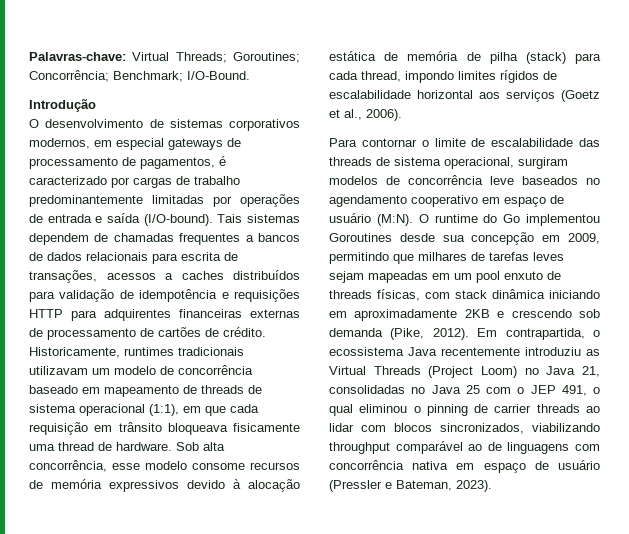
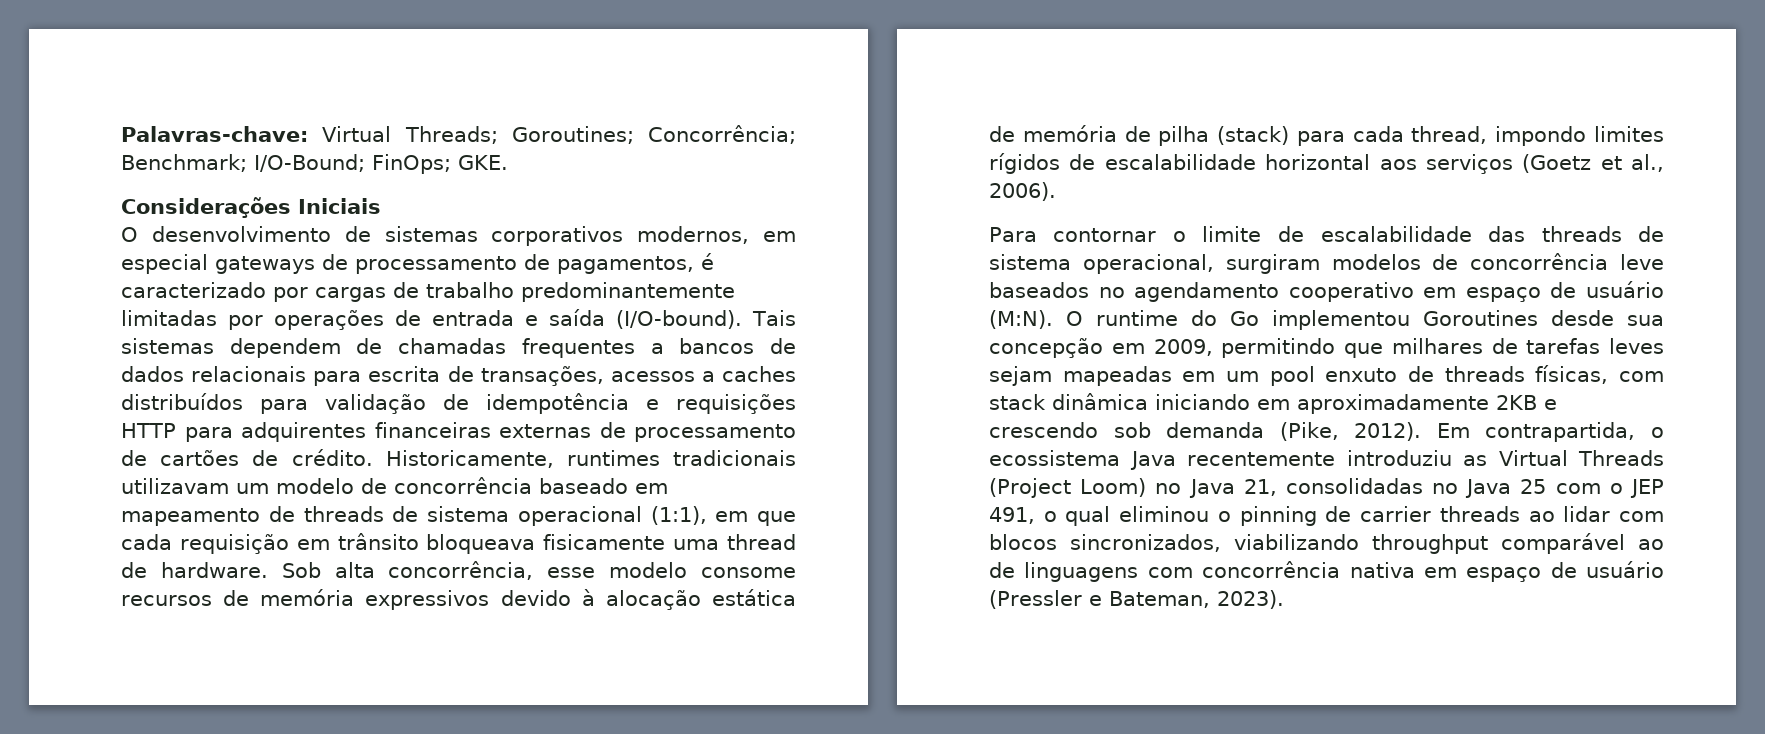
- Palavras-chave: Virtual Threads; Goroutines; Concorrência; Benchmark; I/O-Bound.
- Introdução
+ Palavras-chave: Virtual Threads; Goroutines; Concorrência; Benchmark; I/O-Bound; FinOps; GKE.
+ Considerações Iniciais

